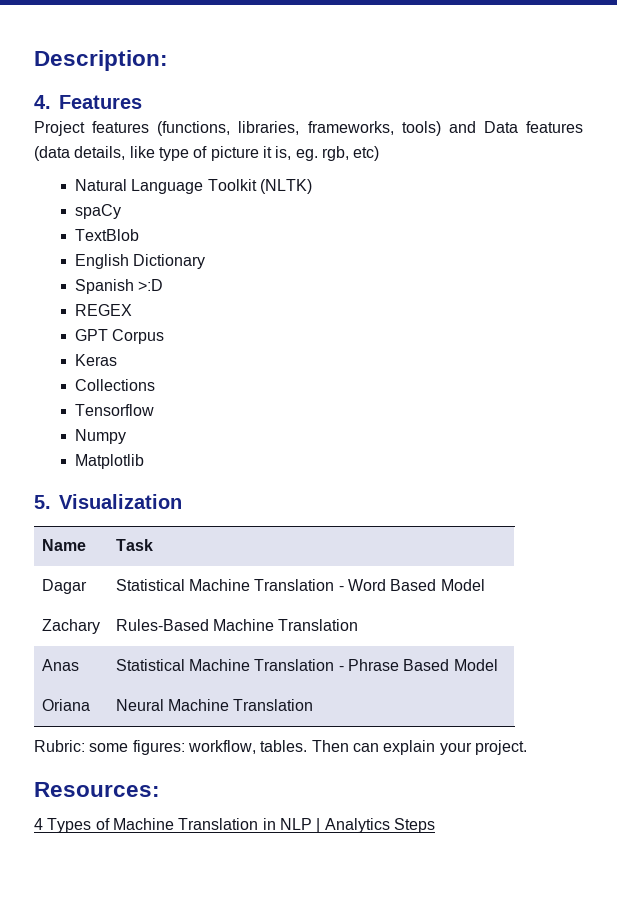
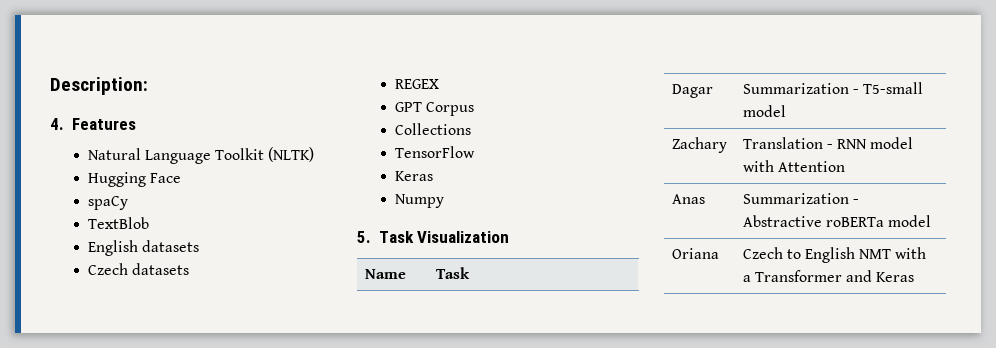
- Project features (functions, libraries, frameworks, tools) and Data features (data details, like type of picture it is, eg. rgb, etc)
+ Hugging Face
- English Dictionary
- Spanish >:D
+ English datasets
+ Czech datasets
- Keras
- Tensorflow
+ TensorFlow
+ Keras
- Matplotlib
- 5. Visualization
+ 5. Task Visualization
- Dagar | Statistical Machine Translation - Word Based Model
+ Dagar | Summarization - T5-small model
- Zachary | Rules-Based Machine Translation
- Anas | Statistical Machine Translation - Phrase Based Model
- Oriana | Neural Machine Translation
- Rubric: some figures: workflow, tables. Then can explain your project.
- Resources:
- 4 Types of Machine Translation in NLP | Analytics Steps
+ Zachary | Translation - RNN model with Attention
+ Anas | Summarization - Abstractive roBERTa model
+ Oriana | Czech to English NMT with a Transformer and Keras

